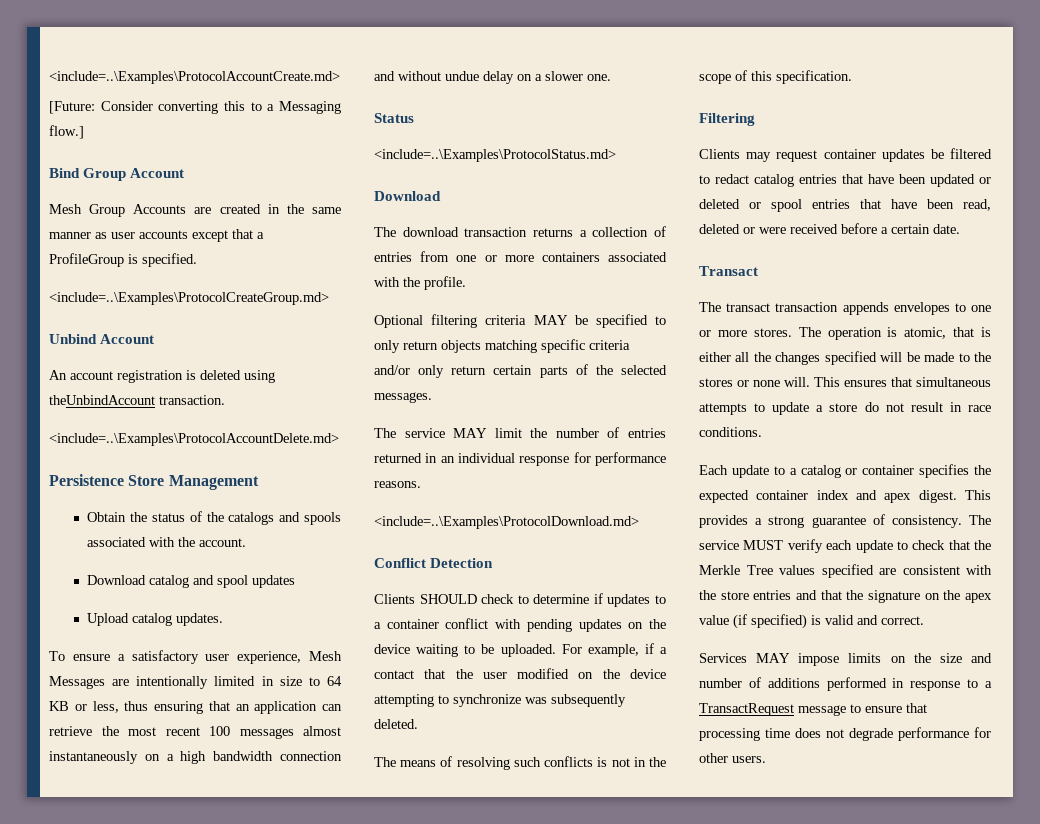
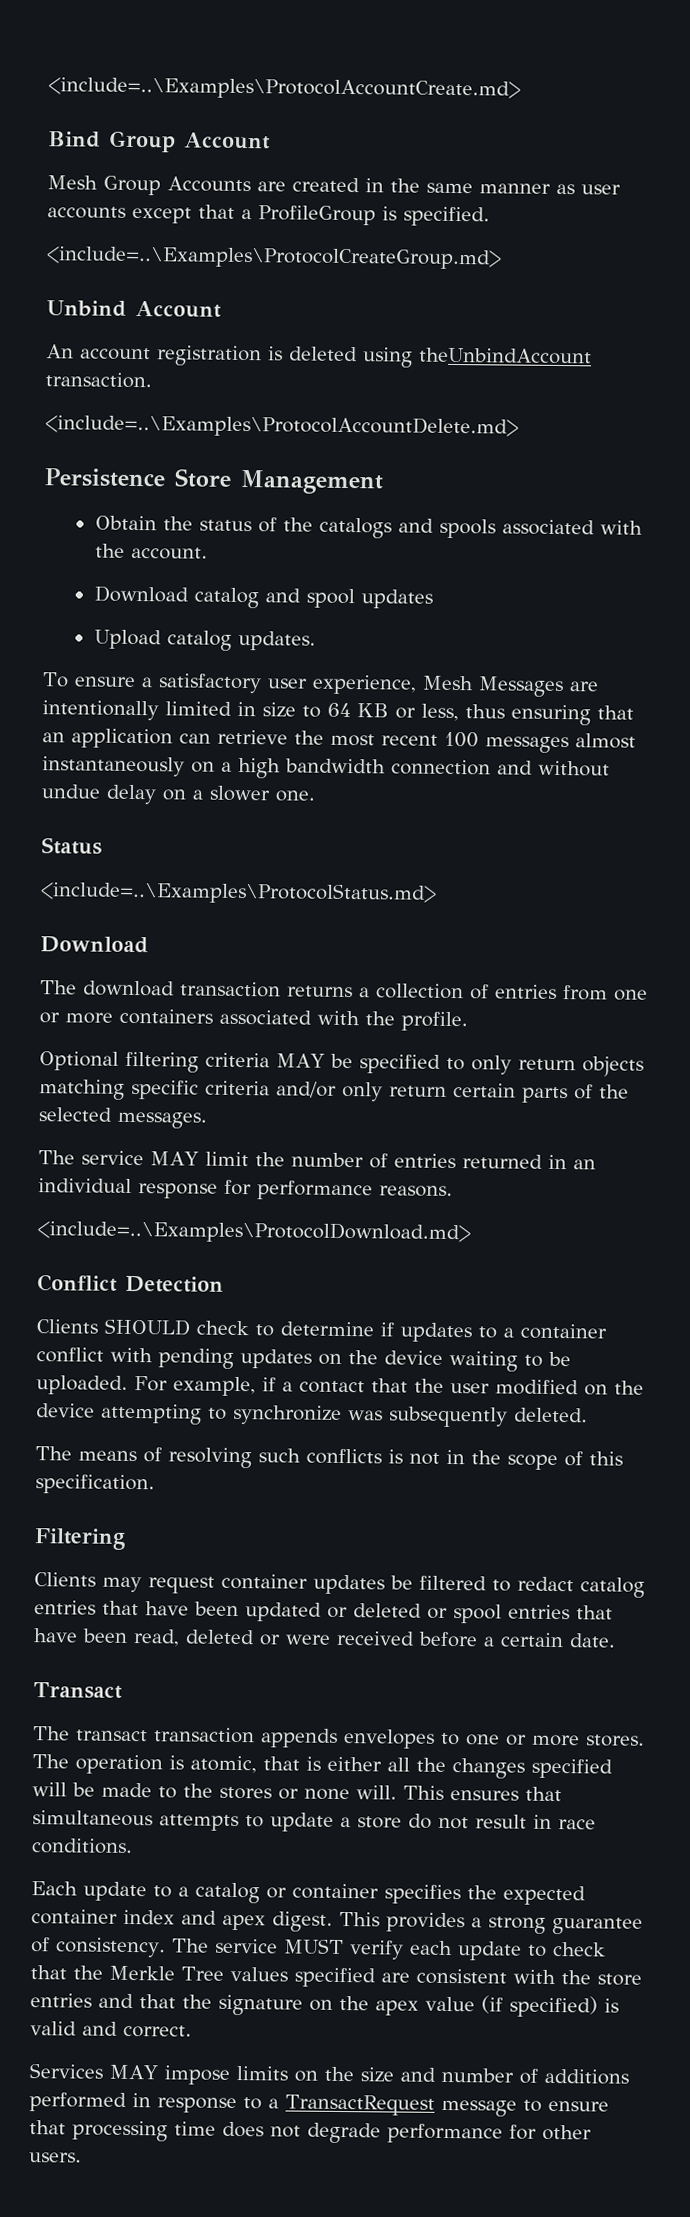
- [Future: Consider converting this to a Messaging flow.]

